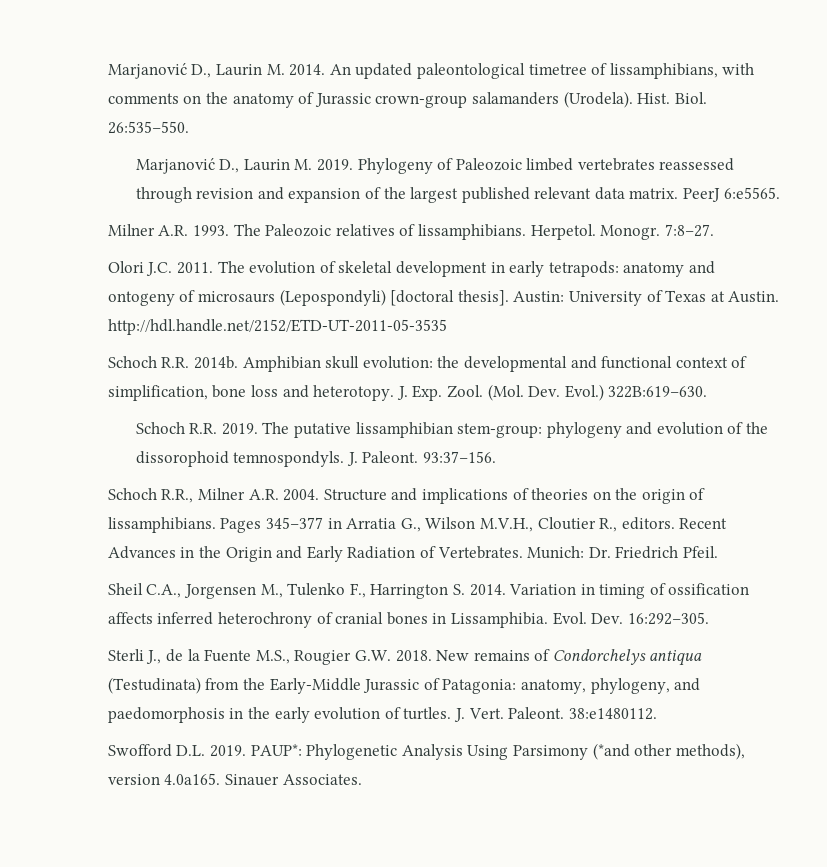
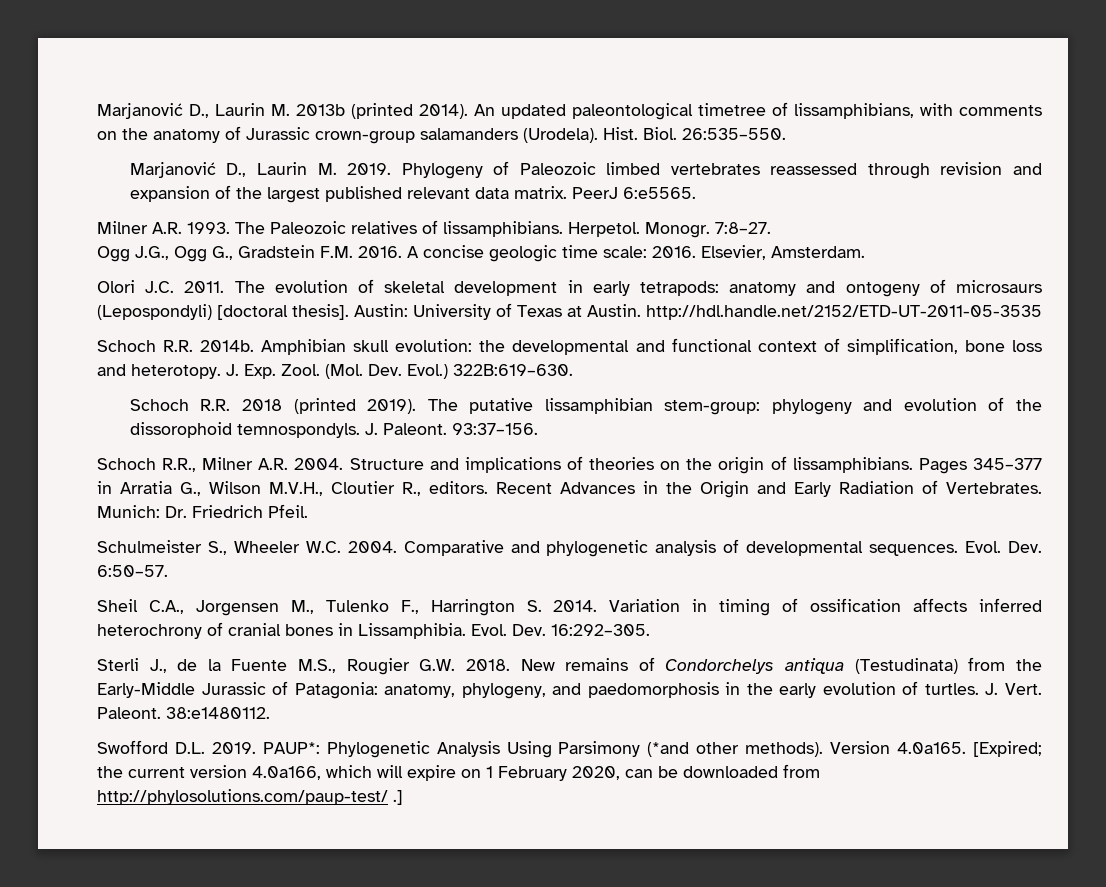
- Marjanović D., Laurin M. 2014.
+ Marjanović D., Laurin M. 2013b (printed 2014).
+ Ogg J.G., Ogg G., Gradstein F.M. 2016. A concise geologic time scale: 2016. Elsevier, Amsterdam.
- Schoch R.R. 2019.
+ Schoch R.R. 2018 (printed 2019).
+ Schulmeister S., Wheeler W.C. 2004. Comparative and phylogenetic analysis of developmental sequences. Evol. Dev. 6:50–57.
- PAUP*: Phylogenetic Analysis Using Parsimony (*and other methods), version 4.0a165. Sinauer Associates.
+ PAUP*: Phylogenetic Analysis Using Parsimony (*and other methods). Version 4.0a165. [Expired; the current version 4.0a166, which will expire on 1 February 2020, can be downloaded from http://phylosolutions.com/paup-test/ .]

